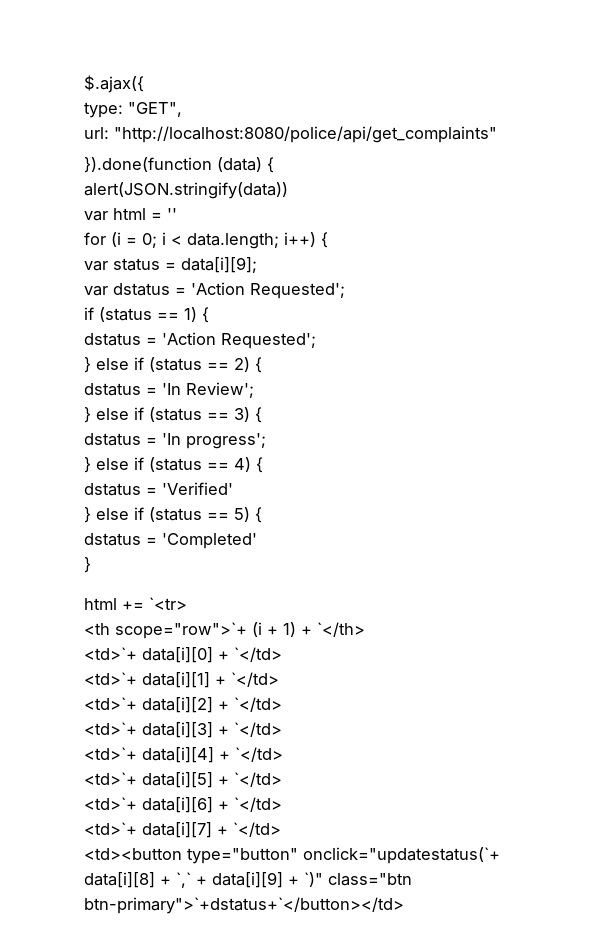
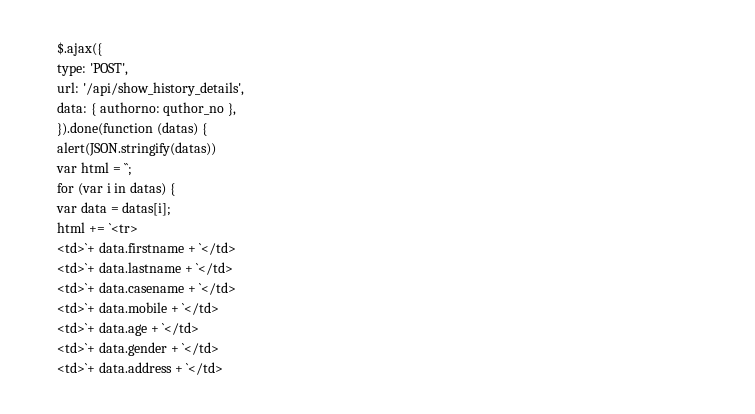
- type: "GET",
+ type: 'POST',
- url: "http://localhost:8080/police/api/get_complaints"
+ url: '/api/show_history_details',
+ data: { authorno: quthor_no },
- }).done(function (data) {
- alert(JSON.stringify(data))
+ }).done(function (datas) {
+ alert(JSON.stringify(datas))
- var html = ''
+ var html = ``;
- for (i = 0; i < data.length; i++) {
- var status = data[i][9];
- var dstatus = 'Action Requested';
- if (status == 1) {
- dstatus = 'Action Requested';
- } else if (status == 2) {
- dstatus = 'In Review';
- } else if (status == 3) {
- dstatus = 'In progress';
- } else if (status == 4) {
- dstatus = 'Verified'
- } else if (status == 5) {
- dstatus = 'Completed'
- }
+ for (var i in datas) {
+ var data = datas[i];
  html += `<tr>
- <th scope="row">`+ (i + 1) + `</th>
- <td>`+ data[i][0] + `</td>
- <td>`+ data[i][1] + `</td>
- <td>`+ data[i][2] + `</td>
- <td>`+ data[i][3] + `</td>
- <td>`+ data[i][4] + `</td>
- <td>`+ data[i][5] + `</td>
- <td>`+ data[i][6] + `</td>
- <td>`+ data[i][7] + `</td>
- <td><button type="button" onclick="updatestatus(`+ data[i][8] + `,` + data[i][9] + `)" class="btn btn-primary">`+dstatus+`</button></td>
+ <td>`+ data.firstname + `</td>
+ <td>`+ data.lastname + `</td>
+ <td>`+ data.casename + `</td>
+ <td>`+ data.mobile + `</td>
+ <td>`+ data.age + `</td>
+ <td>`+ data.gender + `</td>
+ <td>`+ data.address + `</td>

